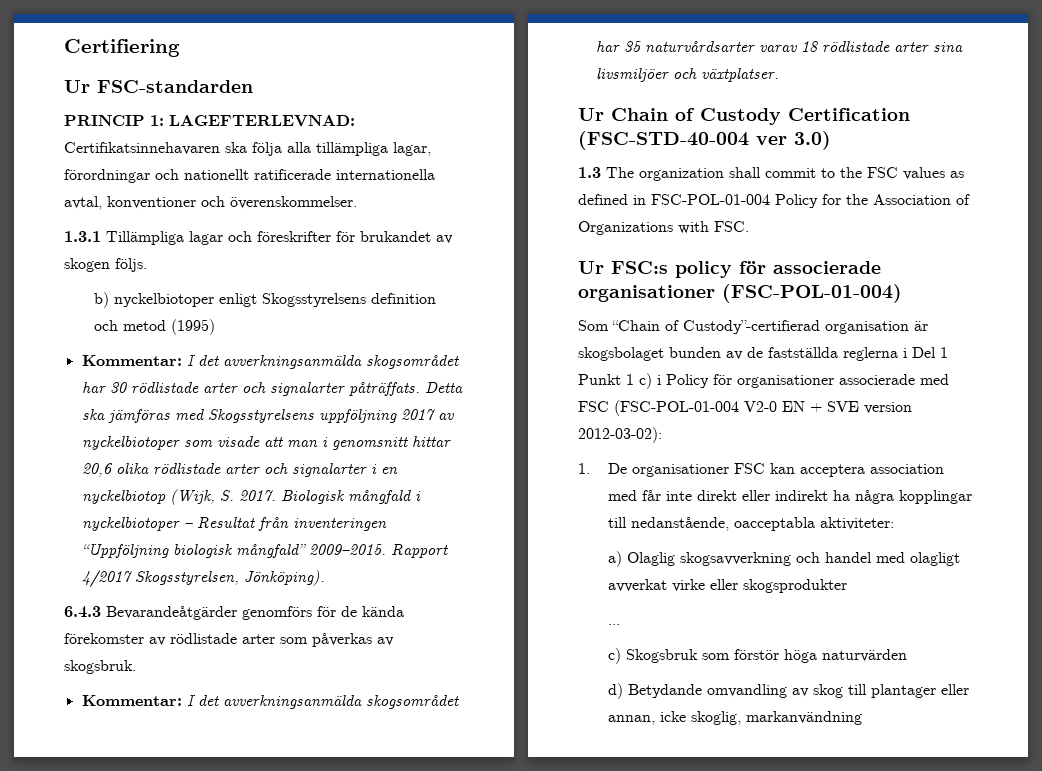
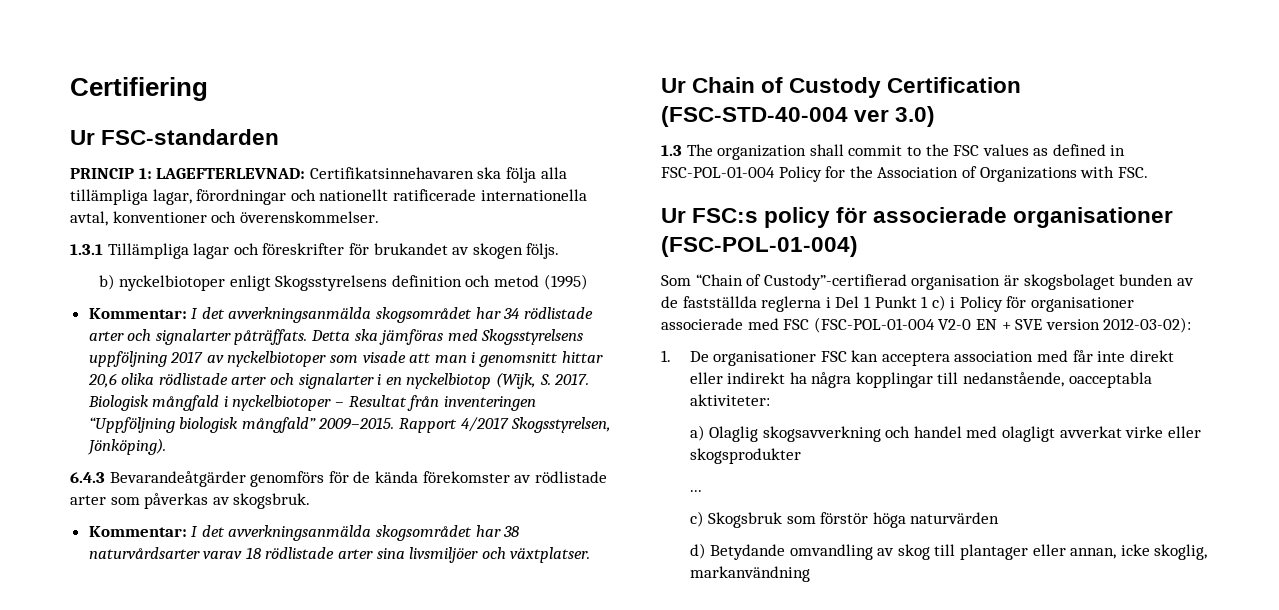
- Kommentar: I det avverkningsanmälda skogsområdet har 30 rödlistade arter och signalarter påträffats.
+ Kommentar: I det avverkningsanmälda skogsområdet har 34 rödlistade arter och signalarter påträffats.
- Kommentar: I det avverkningsanmälda skogsområdet har 35 naturvårdsarter varav 18 rödlistade arter sina livsmiljöer och växtplatser.
+ Kommentar: I det avverkningsanmälda skogsområdet har 38 naturvårdsarter varav 18 rödlistade arter sina livsmiljöer och växtplatser.

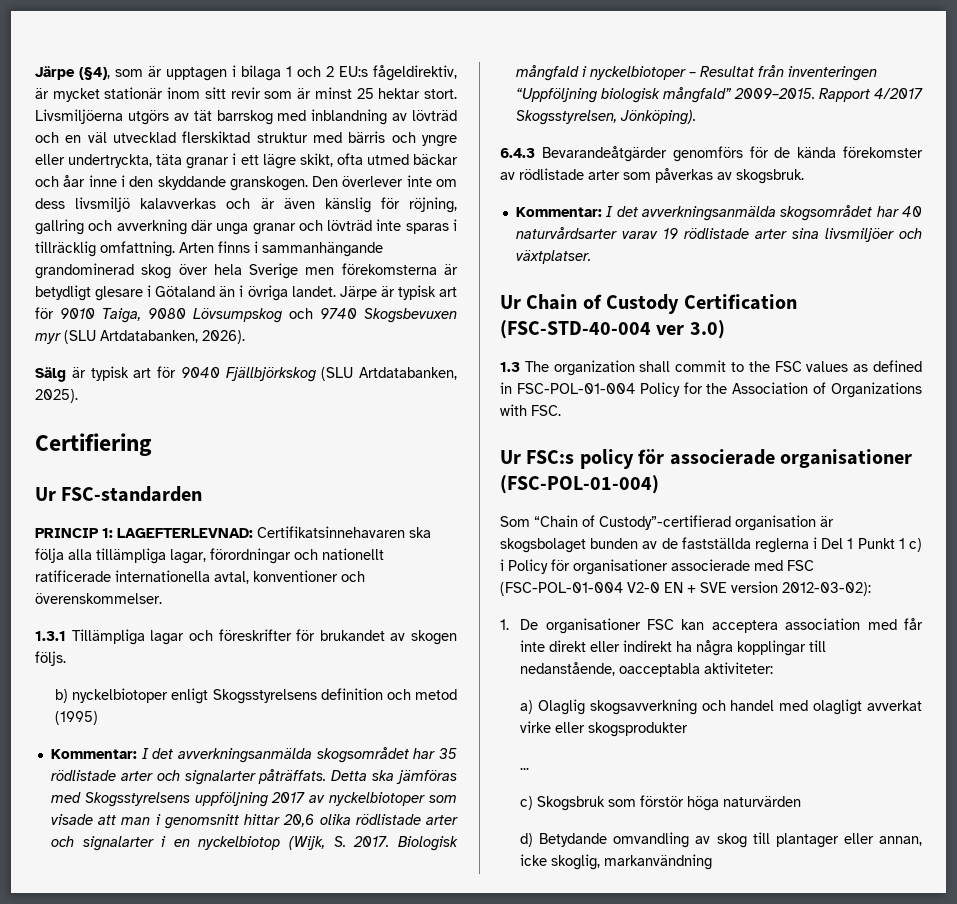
+ Järpe (§4), som är upptagen i bilaga 1 och 2 EU:s fågeldirektiv, är mycket stationär inom sitt revir som är minst 25 hektar stort. Livsmiljöerna utgörs av tät barrskog med inblandning av lövträd och en väl utvecklad flerskiktad struktur med bärris och yngre eller undertryckta, täta granar i ett lägre skikt, ofta utmed bäckar och åar inne i den skyddande granskogen. Den överlever inte om dess livsmiljö kalavverkas och är även känslig för röjning, gallring och avverkning där unga granar och lövträd inte sparas i tillräcklig omfattning. Arten finns i sammanhängande grandominerad skog över hela Sverige men förekomsterna är betydligt glesare i Götaland än i övriga landet. Järpe är typisk art för 9010 Taiga, 9080 Lövsumpskog och 9740 Skogsbevuxen myr (SLU Artdatabanken, 2026).
+ Sälg är typisk art för 9040 Fjällbjörkskog (SLU Artdatabanken, 2025).
- Kommentar: I det avverkningsanmälda skogsområdet har 34 rödlistade arter och signalarter påträffats.
+ Kommentar: I det avverkningsanmälda skogsområdet har 35 rödlistade arter och signalarter påträffats.
- Kommentar: I det avverkningsanmälda skogsområdet har 38 naturvårdsarter varav 18 rödlistade arter sina livsmiljöer och växtplatser.
+ Kommentar: I det avverkningsanmälda skogsområdet har 40 naturvårdsarter varav 19 rödlistade arter sina livsmiljöer och växtplatser.

